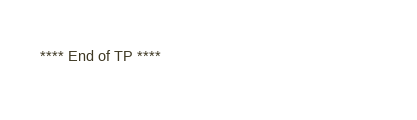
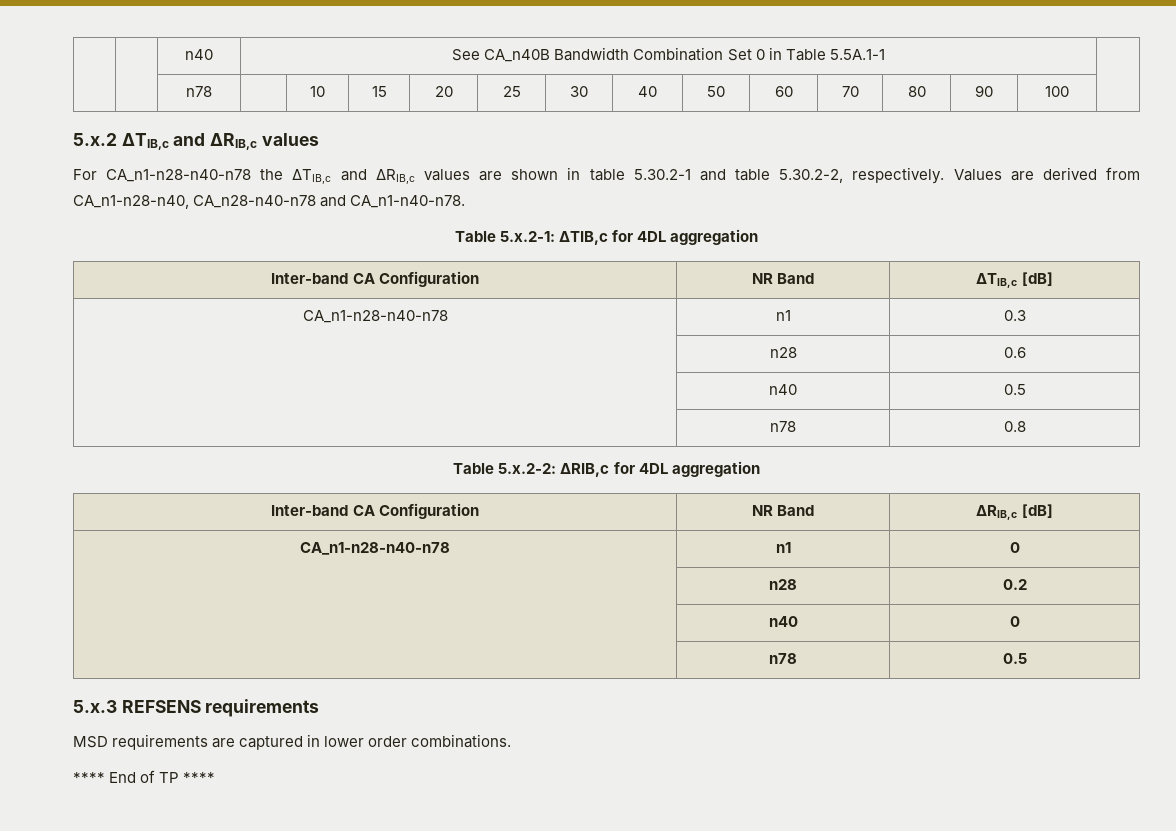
+ | | n40 | See CA_n40B Bandwidth Combination Set 0 in Table 5.5A.1-1 |
+ | | n78 | | 10 | 15 | 20 | 25 | 30 | 40 | 50 | 60 | 70 | 80 | 90 | 100 |
+ 5.x.2 ∆TIB,c and ∆RIB,c values
+ For CA_n1-n28-n40-n78 the ΔTIB,c and ΔRIB,c values are shown in table 5.30.2-1 and table 5.30.2-2, respectively. Values are derived from CA_n1-n28-n40, CA_n28-n40-n78 and CA_n1-n40-n78.
+ Table 5.x.2-1: ΔTIB,c for 4DL aggregation
+ Inter-band CA Configuration | NR Band | ΔTIB,c [dB]
+ CA_n1-n28-n40-n78 | n1 | 0.3
+ | n28 | 0.6
+ | n40 | 0.5
+ | n78 | 0.8
+ Table 5.x.2-2: ΔRIB,c for 4DL aggregation
+ Inter-band CA Configuration | NR Band | ΔRIB,c [dB]
+ CA_n1-n28-n40-n78 | n1 | 0
+ | n28 | 0.2
+ | n40 | 0
+ | n78 | 0.5
+ 5.x.3 REFSENS requirements
+ MSD requirements are captured in lower order combinations.

